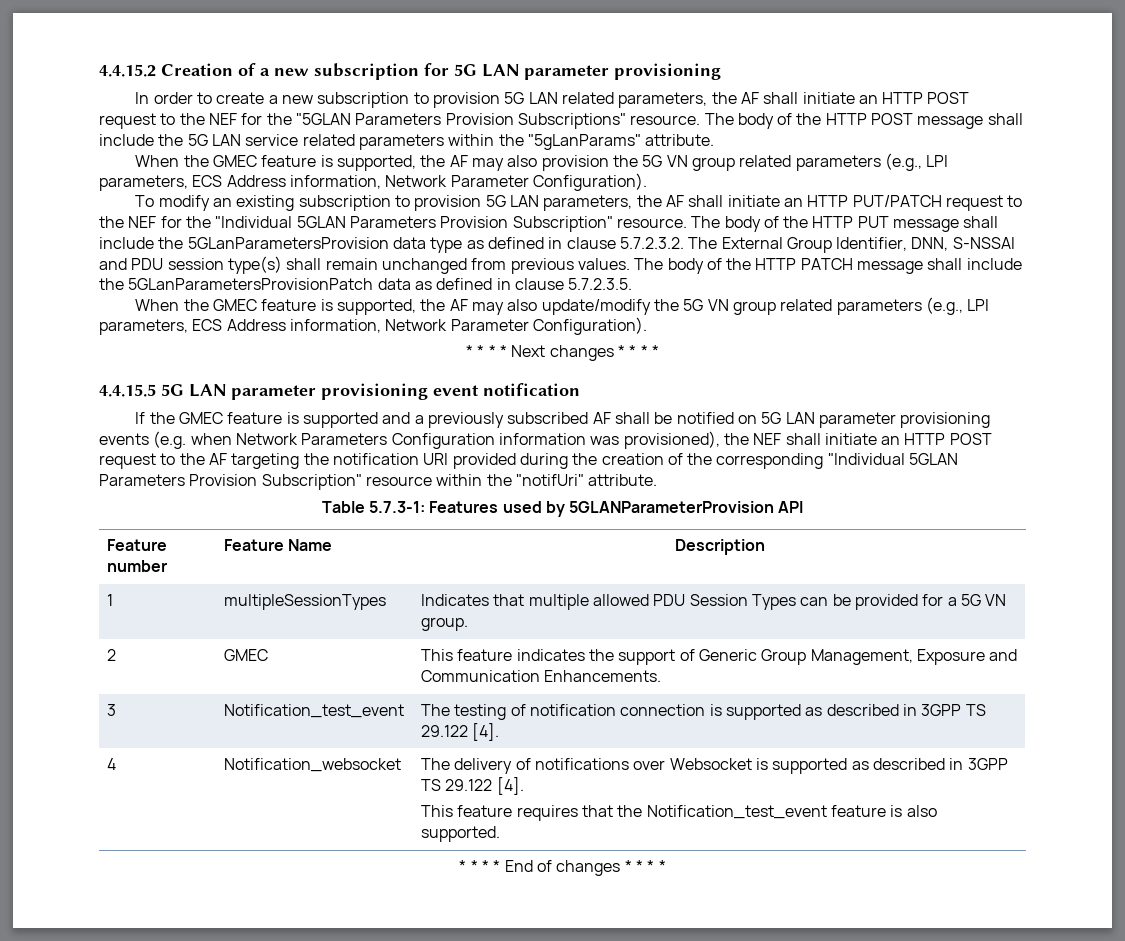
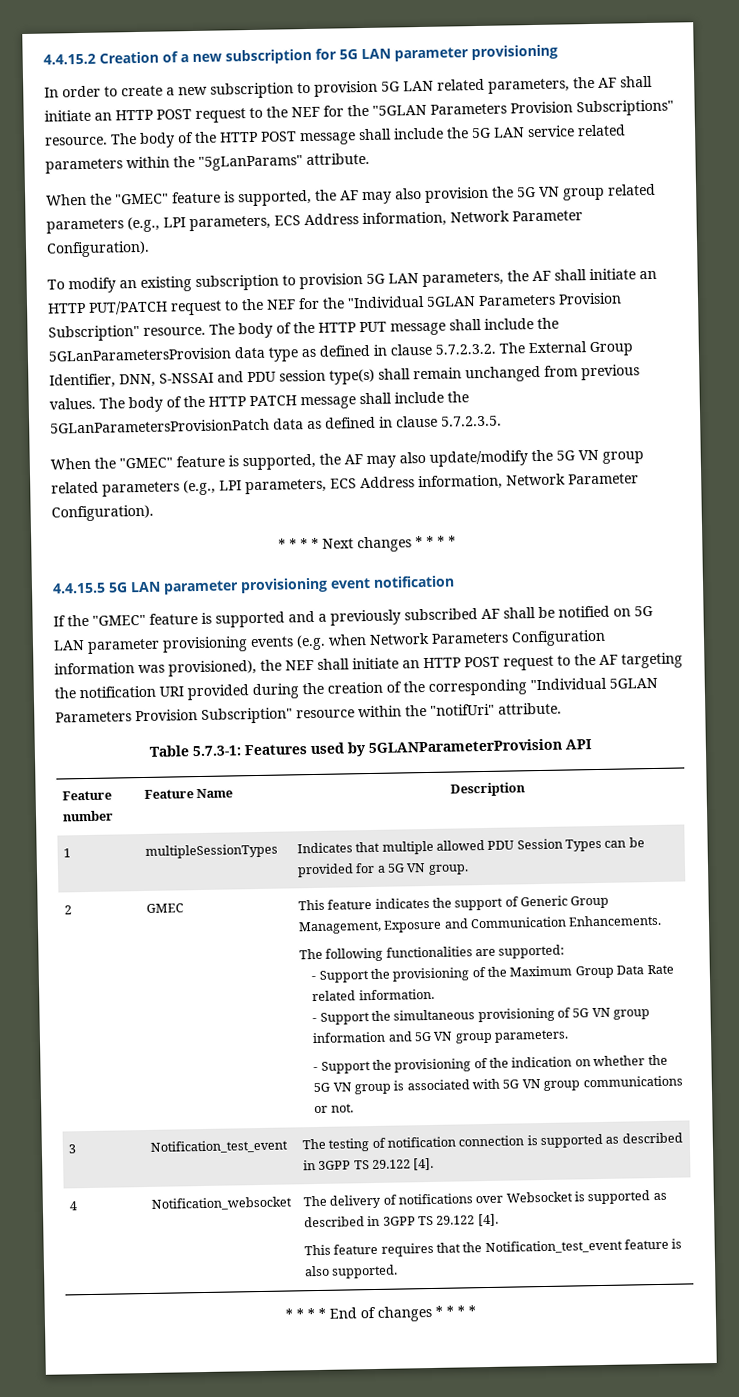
- When the GMEC feature is supported, the AF may also provision the 5G VN group related parameters (e.g., LPI parameters, ECS Address information, Network Parameter Configuration).
+ When the "GMEC" feature is supported, the AF may also provision the 5G VN group related parameters (e.g., LPI parameters, ECS Address information, Network Parameter Configuration).
- When the GMEC feature is supported, the AF may also update/modify the 5G VN group related parameters (e.g., LPI parameters, ECS Address information, Network Parameter Configuration).
+ When the "GMEC" feature is supported, the AF may also update/modify the 5G VN group related parameters (e.g., LPI parameters, ECS Address information, Network Parameter Configuration).
- If the GMEC feature is supported and a previously subscribed AF shall be notified on 5G LAN parameter provisioning events (e.g. when Network Parameters Configuration information was provisioned), the NEF shall initiate an HTTP POST request to the AF targeting the notification URI provided during the creation of the corresponding "Individual 5GLAN Parameters Provision Subscription" resource within the "notifUri" attribute.
+ If the "GMEC" feature is supported and a previously subscribed AF shall be notified on 5G LAN parameter provisioning events (e.g. when Network Parameters Configuration information was provisioned), the NEF shall initiate an HTTP POST request to the AF targeting the notification URI provided during the creation of the corresponding "Individual 5GLAN Parameters Provision Subscription" resource within the "notifUri" attribute.
+ The following functionalities are supported:
+ - Support the provisioning of the Maximum Group Data Rate related information.
+ - Support the simultaneous provisioning of 5G VN group information and 5G VN group parameters.
+ - Support the provisioning of the indication on whether the 5G VN group is associated with 5G VN group communications or not.

